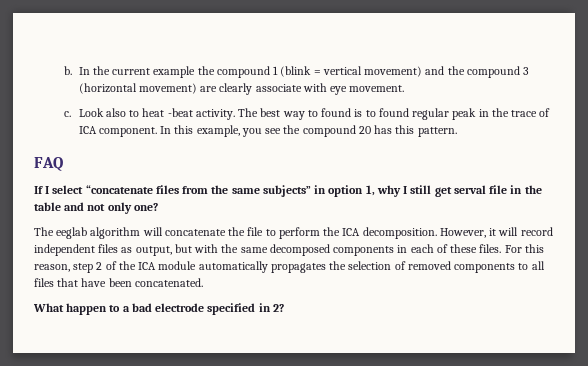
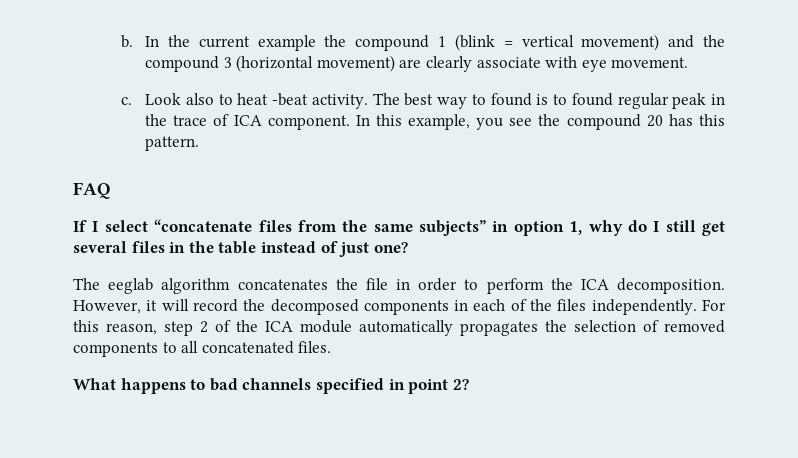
- If I select “concatenate files from the same subjects” in option 1, why I still get serval file in the table and not only one?
+ If I select “concatenate files from the same subjects” in option 1, why do I still get several files in the table instead of just one?
- The eeglab algorithm will concatenate the file to perform the ICA decomposition.
+ The eeglab algorithm concatenates the file in order to perform the ICA decomposition.
- However, it will record independent files as output, but with the same decomposed components in each of these files.
+ However, it will record the decomposed components in each of the files independently.
- For this reason, step 2 of the ICA module automatically propagates the selection of removed components to all files that have been concatenated.
- What happen to a bad electrode specified in 2?
+ For this reason, step 2 of the ICA module automatically propagates the selection of removed components to all concatenated files.
+ What happens to bad channels specified in point 2?

